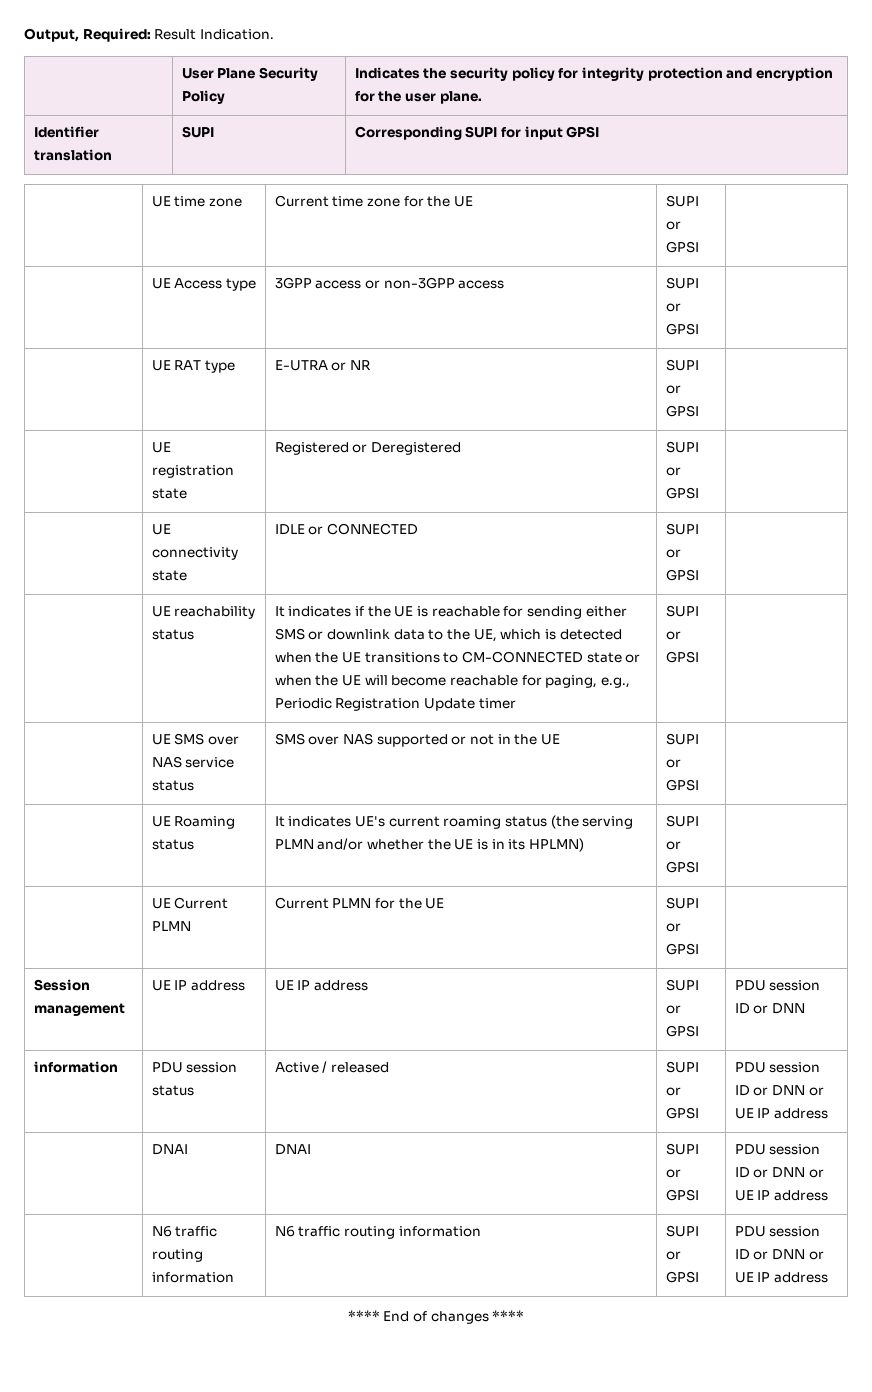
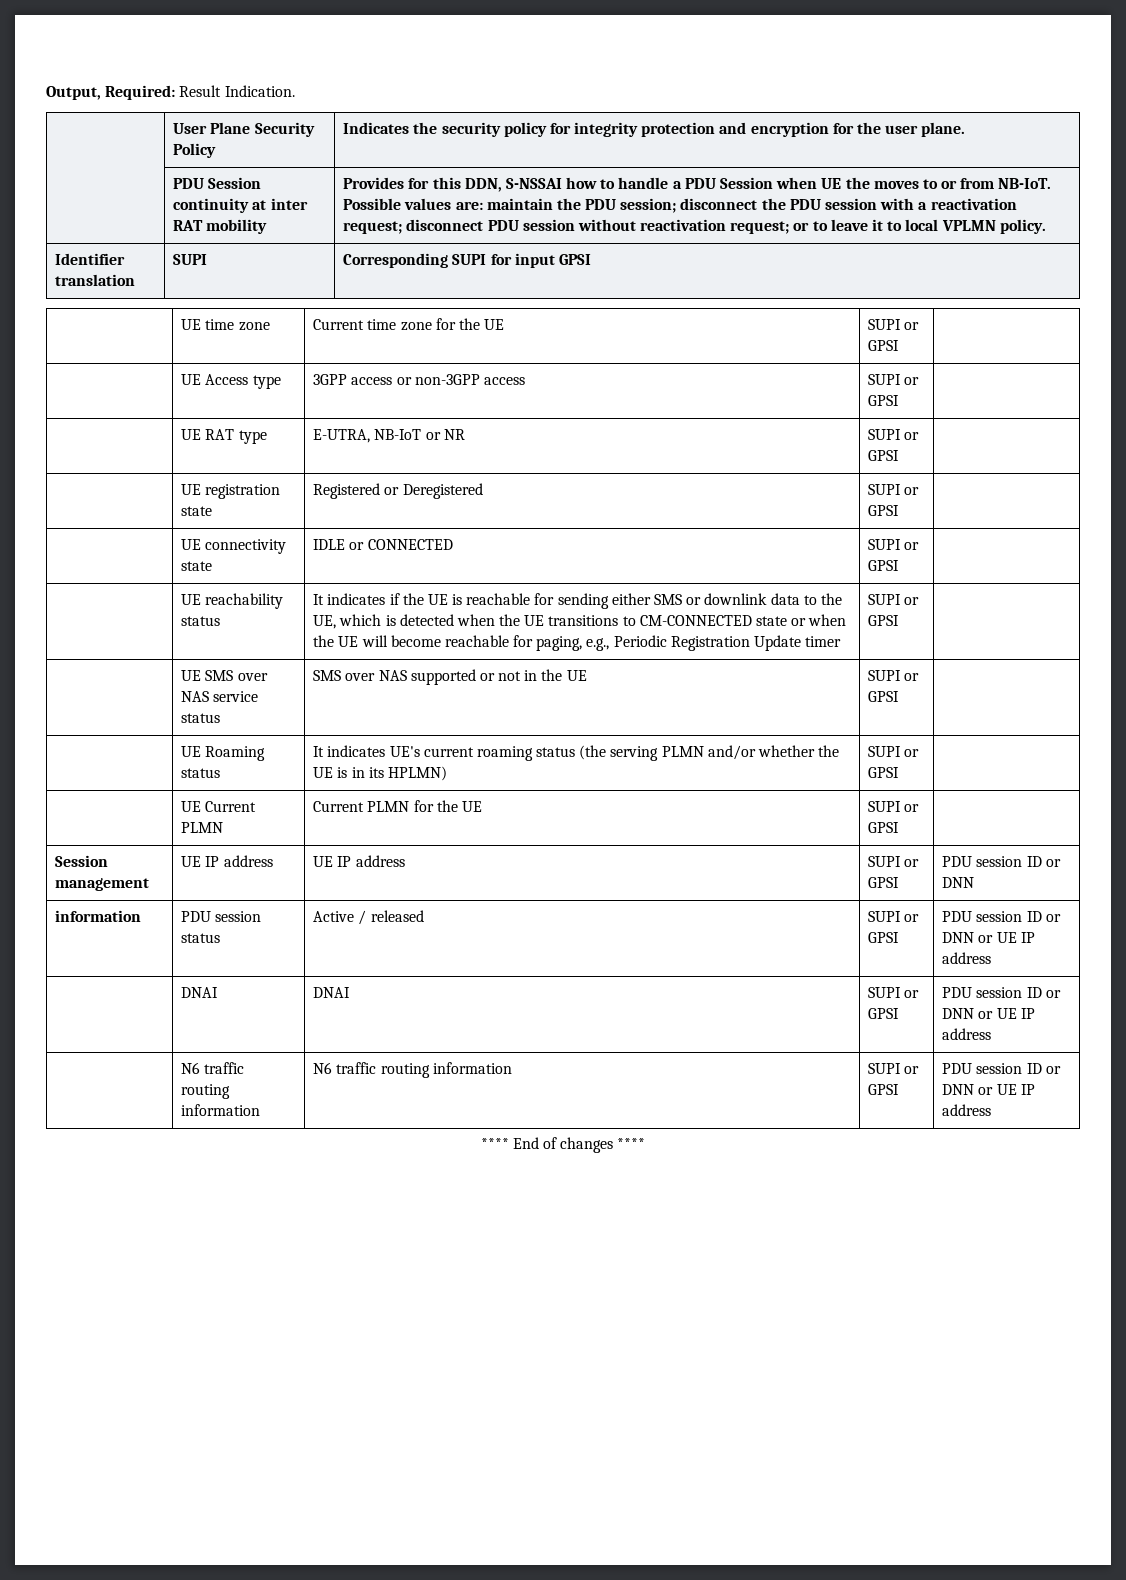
+ PDU Session continuity at inter RAT mobility | Provides for this DDN, S-NSSAI how to handle a PDU Session when UE the moves to or from NB-IoT. Possible values are: maintain the PDU session; disconnect the PDU session with a reactivation request; disconnect PDU session without reactivation request; or to leave it to local VPLMN policy.
- | UE RAT type | E-UTRA or NR | SUPI or GPSI |
+ | UE RAT type | E-UTRA, NB-IoT or NR | SUPI or GPSI |

